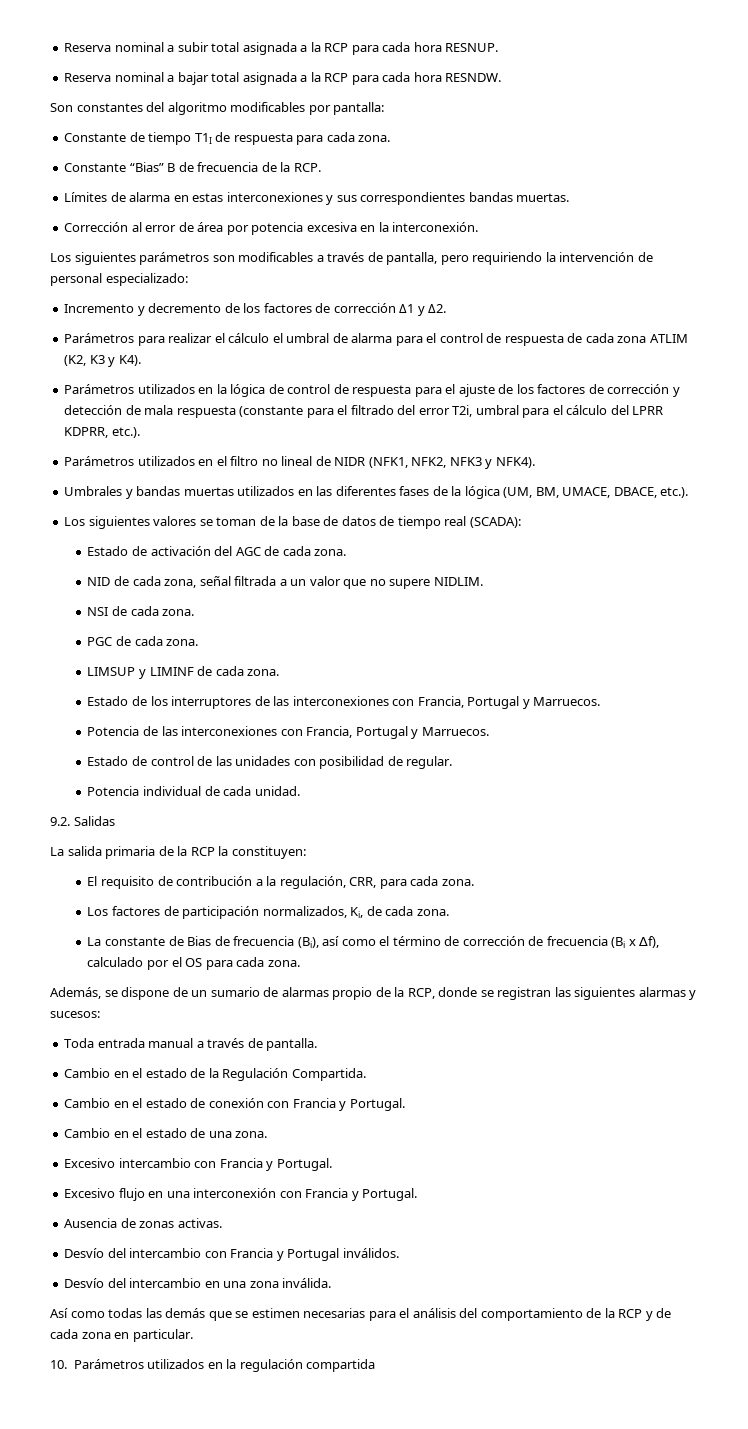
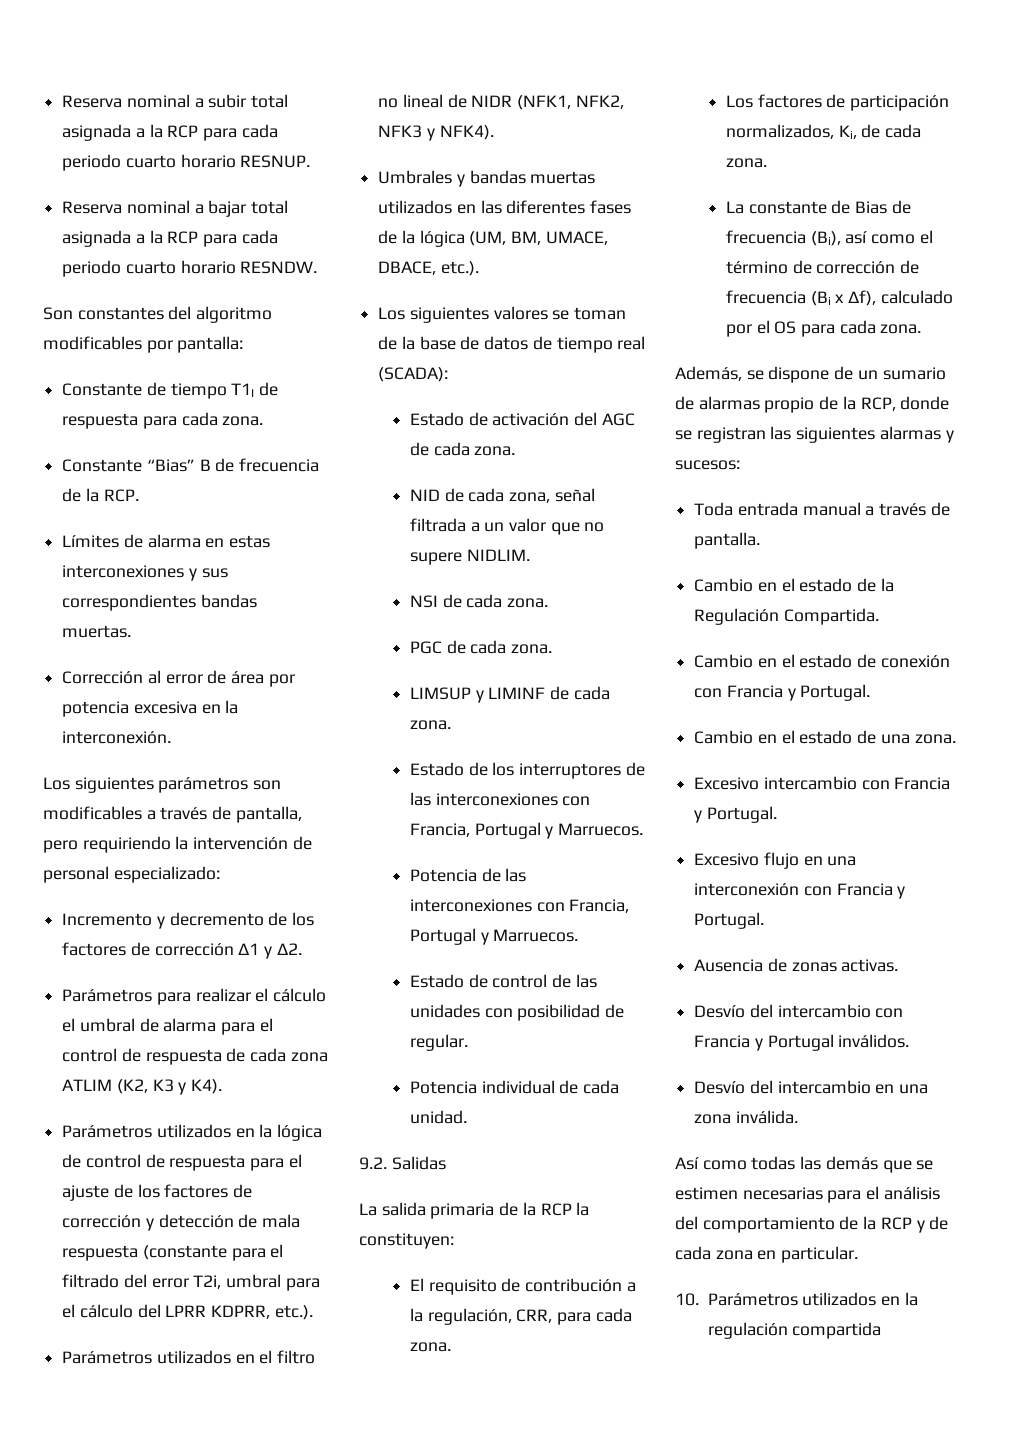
- Reserva nominal a subir total asignada a la RCP para cada hora RESNUP.
+ Reserva nominal a subir total asignada a la RCP para cada periodo cuarto horario RESNUP.
- Reserva nominal a bajar total asignada a la RCP para cada hora RESNDW.
+ Reserva nominal a bajar total asignada a la RCP para cada periodo cuarto horario RESNDW.

